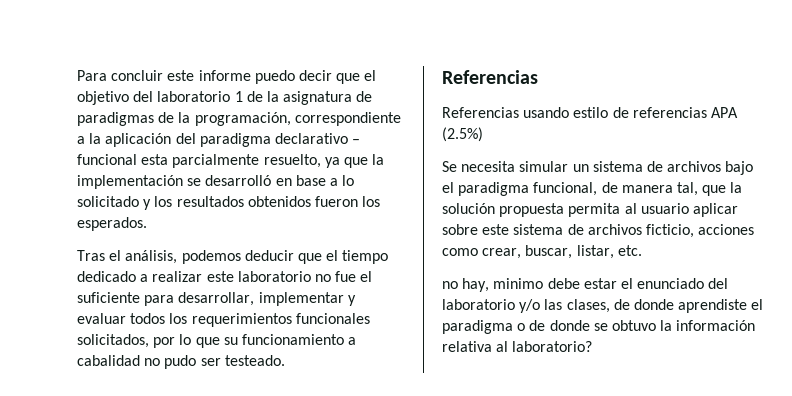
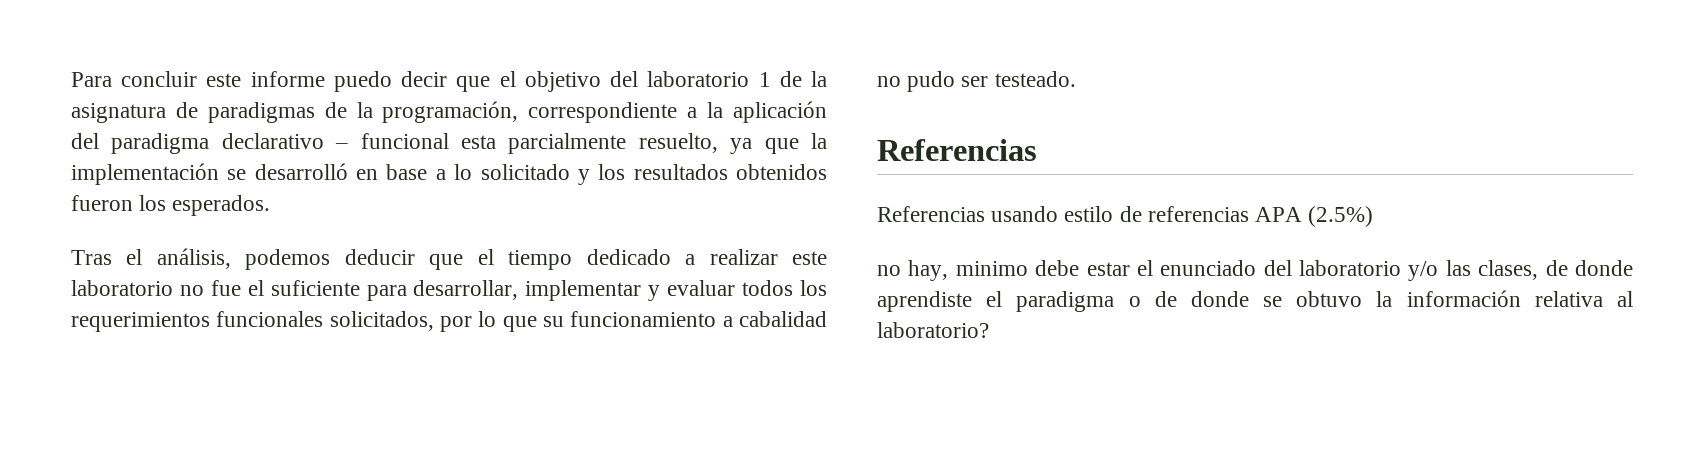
- Se necesita simular un sistema de archivos bajo el paradigma funcional, de manera tal, que la solución propuesta permita al usuario aplicar sobre este sistema de archivos ficticio, acciones como crear, buscar, listar, etc.

